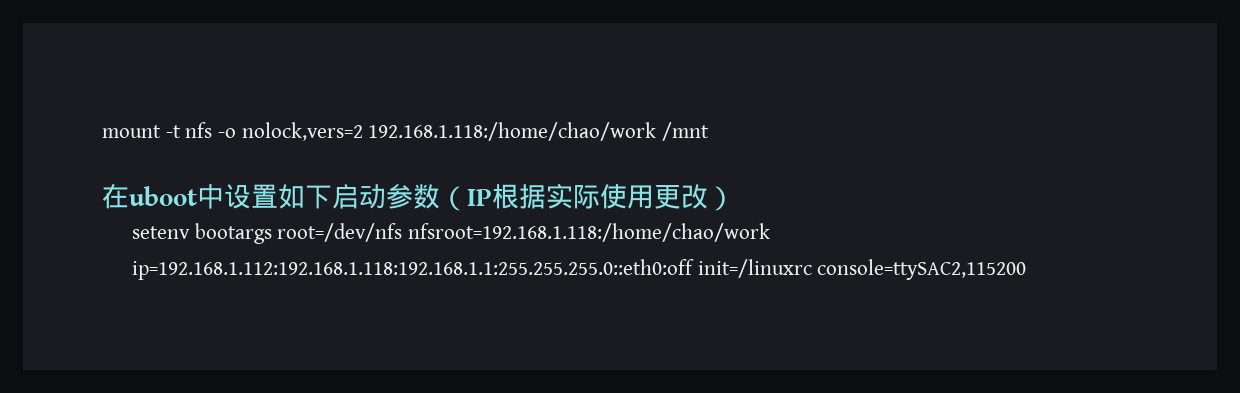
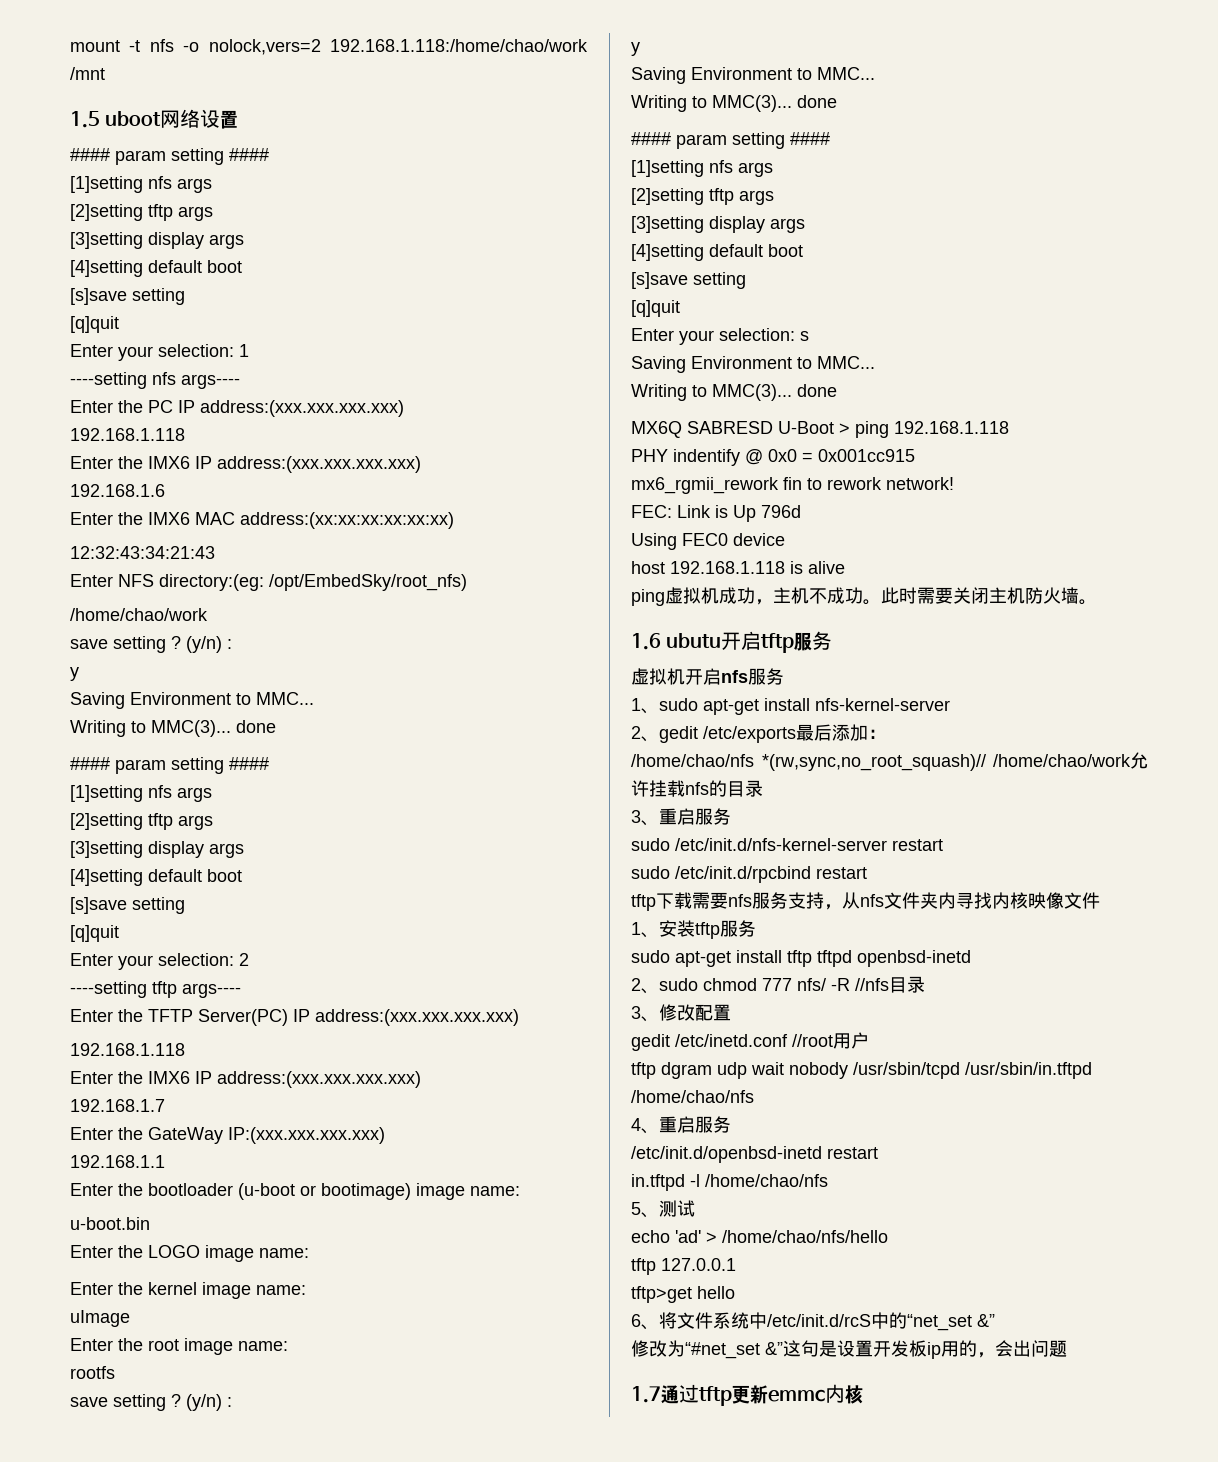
- 在uboot中设置如下启动参数（IP根据实际使用更改）
- setenv bootargs root=/dev/nfs nfsroot=192.168.1.118:/home/chao/work ip=192.168.1.112:192.168.1.118:192.168.1.1:255.255.255.0::eth0:off init=/linuxrc console=ttySAC2,115200
+ 1.5 uboot网络设置
+ #### param setting ####
+ [1]setting nfs args
+ [2]setting tftp args
+ [3]setting display args
+ [4]setting default boot
+ [s]save setting
+ [q]quit
+ Enter your selection: 1
+ ----setting nfs args----
+ Enter the PC IP address:(xxx.xxx.xxx.xxx)
+ 192.168.1.118
+ Enter the IMX6 IP address:(xxx.xxx.xxx.xxx)
+ 192.168.1.6
+ Enter the IMX6 MAC address:(xx:xx:xx:xx:xx:xx)
+ 12:32:43:34:21:43
+ Enter NFS directory:(eg: /opt/EmbedSky/root_nfs)
+ /home/chao/work
+ save setting ? (y/n) :
+ y
+ Saving Environment to MMC...
+ Writing to MMC(3)... done
+ #### param setting ####
+ [1]setting nfs args
+ [2]setting tftp args
+ [3]setting display args
+ [4]setting default boot
+ [s]save setting
+ [q]quit
+ Enter your selection: 2
+ ----setting tftp args----
+ Enter the TFTP Server(PC) IP address:(xxx.xxx.xxx.xxx)
+ 192.168.1.118
+ Enter the IMX6 IP address:(xxx.xxx.xxx.xxx)
+ 192.168.1.7
+ Enter the GateWay IP:(xxx.xxx.xxx.xxx)
+ 192.168.1.1
+ Enter the bootloader (u-boot or bootimage) image name:
+ u-boot.bin
+ Enter the LOGO image name:
+ Enter the kernel image name:
+ uImage
+ Enter the root image name:
+ rootfs
+ save setting ? (y/n) :
+ y
+ Saving Environment to MMC...
+ Writing to MMC(3)... done
+ #### param setting ####
+ [1]setting nfs args
+ [2]setting tftp args
+ [3]setting display args
+ [4]setting default boot
+ [s]save setting
+ [q]quit
+ Enter your selection: s
+ Saving Environment to MMC...
+ Writing to MMC(3)... done
+ MX6Q SABRESD U-Boot > ping 192.168.1.118
+ PHY indentify @ 0x0 = 0x001cc915
+ mx6_rgmii_rework fin to rework network!
+ FEC: Link is Up 796d
+ Using FEC0 device
+ host 192.168.1.118 is alive
+ ping虚拟机成功，主机不成功。此时需要关闭主机防火墙。
+ 1.6 ubutu开启tftp服务
+ 虚拟机开启nfs服务
+ 1、sudo apt-get install nfs-kernel-server
+ 2、gedit /etc/exports最后添加：
+ /home/chao/nfs *(rw,sync,no_root_squash)// /home/chao/work允许挂载nfs的目录
+ 3、重启服务
+ sudo /etc/init.d/nfs-kernel-server restart
+ sudo /etc/init.d/rpcbind restart
+ tftp下载需要nfs服务支持，从nfs文件夹内寻找内核映像文件
+ 1、安装tftp服务
+ sudo apt-get install tftp tftpd openbsd-inetd
+ 2、sudo chmod 777 nfs/ -R //nfs目录
+ 3、修改配置
+ gedit /etc/inetd.conf //root用户
+ tftp dgram udp wait nobody /usr/sbin/tcpd /usr/sbin/in.tftpd /home/chao/nfs
+ 4、重启服务
+ /etc/init.d/openbsd-inetd restart
+ in.tftpd -l /home/chao/nfs
+ 5、测试
+ echo 'ad' > /home/chao/nfs/hello
+ tftp 127.0.0.1
+ tftp>get hello
+ 6、将文件系统中/etc/init.d/rcS中的“net_set &”
+ 修改为“#net_set &”这句是设置开发板ip用的，会出问题
+ 1.7通过tftp更新emmc内核

